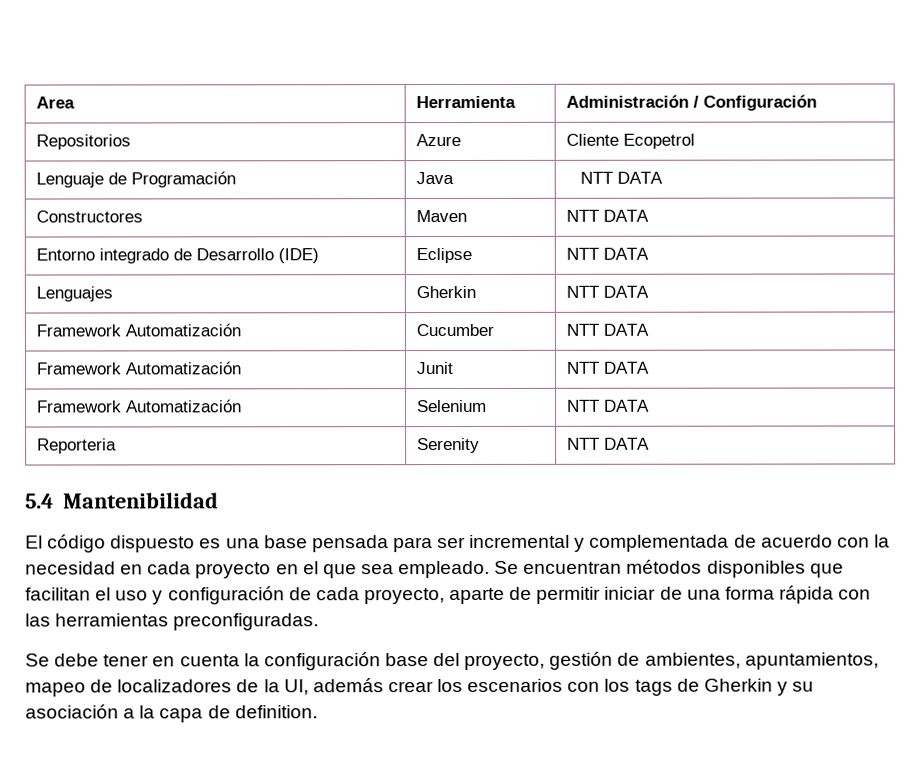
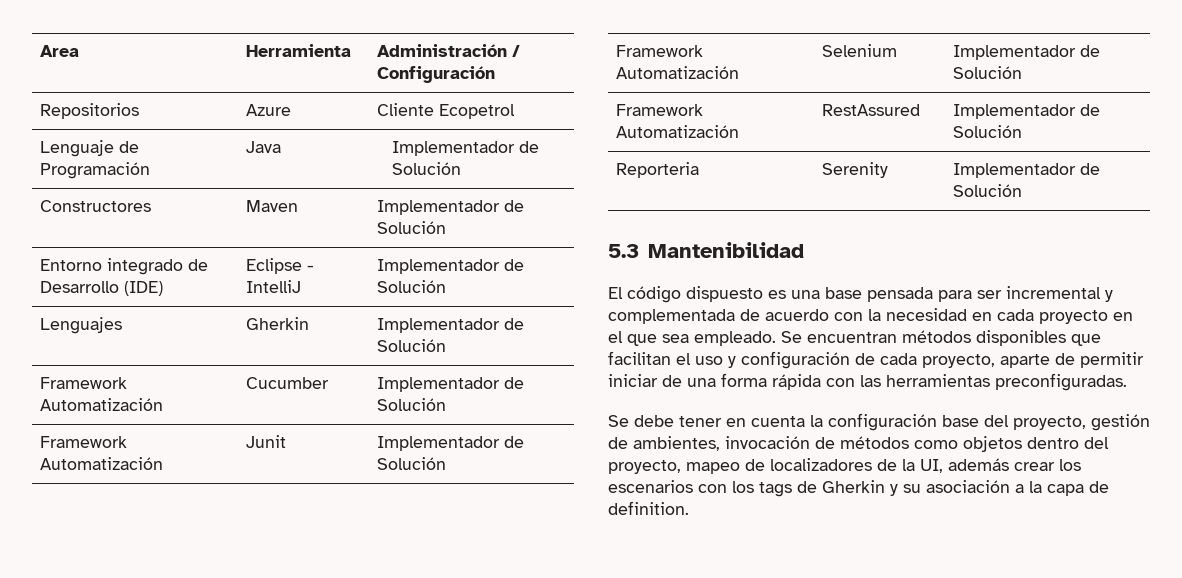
- Lenguaje de Programación | Java | NTT DATA
+ Lenguaje de Programación | Java | Implementador de Solución
- Constructores | Maven | NTT DATA
+ Constructores | Maven | Implementador de Solución
- Entorno integrado de Desarrollo (IDE) | Eclipse | NTT DATA
+ Entorno integrado de Desarrollo (IDE) | Eclipse - IntelliJ | Implementador de Solución
- Lenguajes | Gherkin | NTT DATA
+ Lenguajes | Gherkin | Implementador de Solución
- Framework Automatización | Cucumber | NTT DATA
+ Framework Automatización | Cucumber | Implementador de Solución
- Framework Automatización | Junit | NTT DATA
+ Framework Automatización | Junit | Implementador de Solución
- Framework Automatización | Selenium | NTT DATA
- Reporteria | Serenity | NTT DATA
- 5.4 Mantenibilidad
+ Framework Automatización | Selenium | Implementador de Solución
+ Framework Automatización | RestAssured | Implementador de Solución
+ Reporteria | Serenity | Implementador de Solución
+ 5.3 Mantenibilidad
- Se debe tener en cuenta la configuración base del proyecto, gestión de ambientes, apuntamientos, mapeo de localizadores de la UI, además crear los escenarios con los tags de Gherkin y su asociación a la capa de definition.
+ Se debe tener en cuenta la configuración base del proyecto, gestión de ambientes, invocación de métodos como objetos dentro del proyecto, mapeo de localizadores de la UI, además crear los escenarios con los tags de Gherkin y su asociación a la capa de definition.

